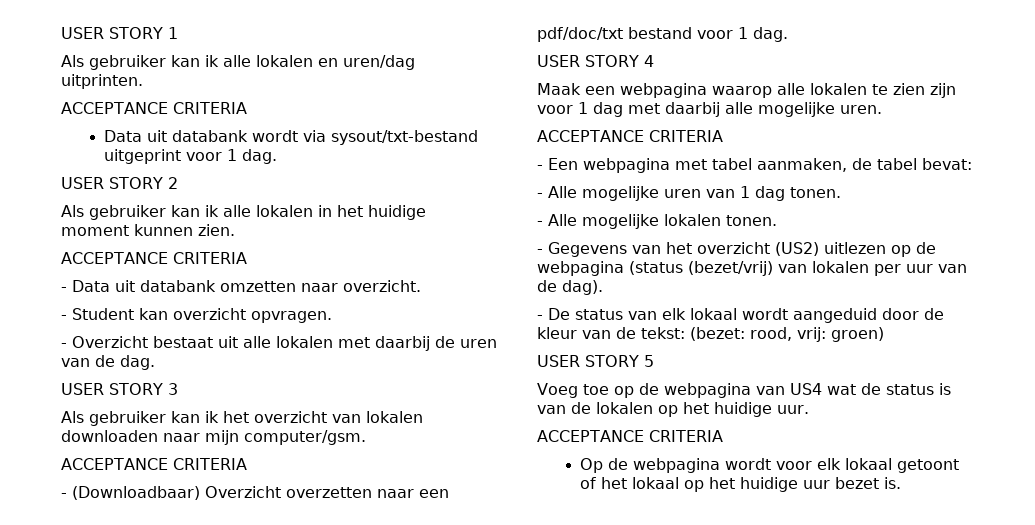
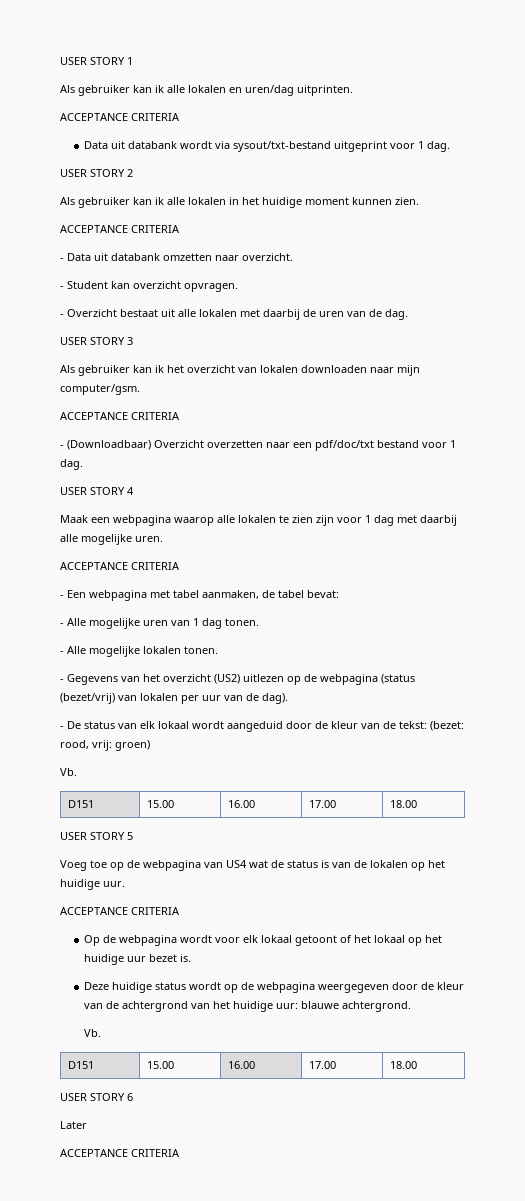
  - De status van elk lokaal wordt aangeduid door de kleur van de tekst: (bezet: rood, vrij: groen)
+ Vb.
+ D151 | 15.00 | 16.00 | 17.00 | 18.00
+ Deze huidige status wordt op de webpagina weergegeven door de kleur van de achtergrond van het huidige uur: blauwe achtergrond.
+ Vb.
+ D151 | 15.00 | 16.00 | 17.00 | 18.00
+ USER STORY 6
+ Later
+ ACCEPTANCE CRITERIA

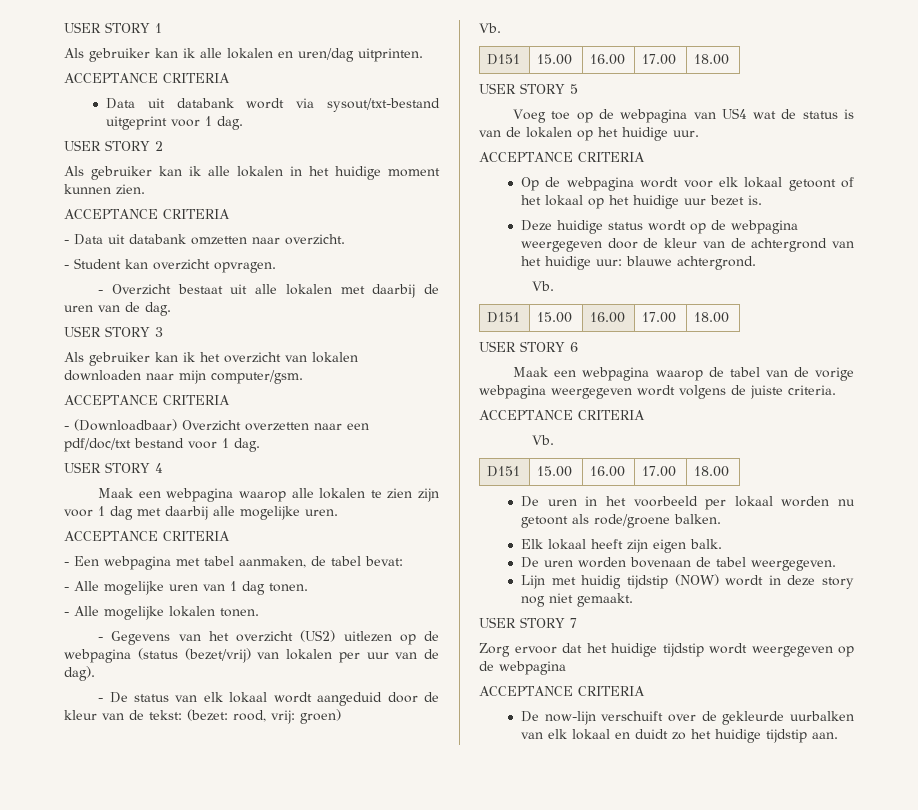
- Later
+ Maak een webpagina waarop de tabel van de vorige webpagina weergegeven wordt volgens de juiste criteria.
  ACCEPTANCE CRITERIA
+ Vb.
+ D151 | 15.00 | 16.00 | 17.00 | 18.00
+ De uren in het voorbeeld per lokaal worden nu getoont als rode/groene balken.
+ Elk lokaal heeft zijn eigen balk.
+ De uren worden bovenaan de tabel weergegeven.
+ Lijn met huidig tijdstip (NOW) wordt in deze story nog niet gemaakt.
+ USER STORY 7
+ Zorg ervoor dat het huidige tijdstip wordt weergegeven op de webpagina
+ ACCEPTANCE CRITERIA
+ De now-lijn verschuift over de gekleurde uurbalken van elk lokaal en duidt zo het huidige tijdstip aan.

